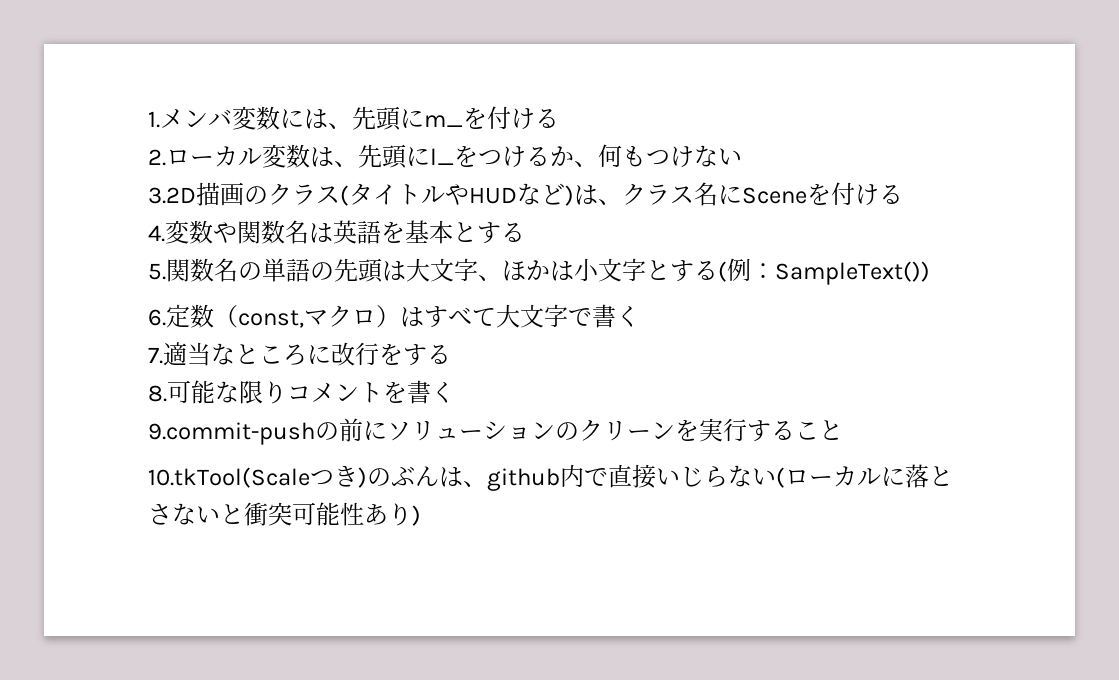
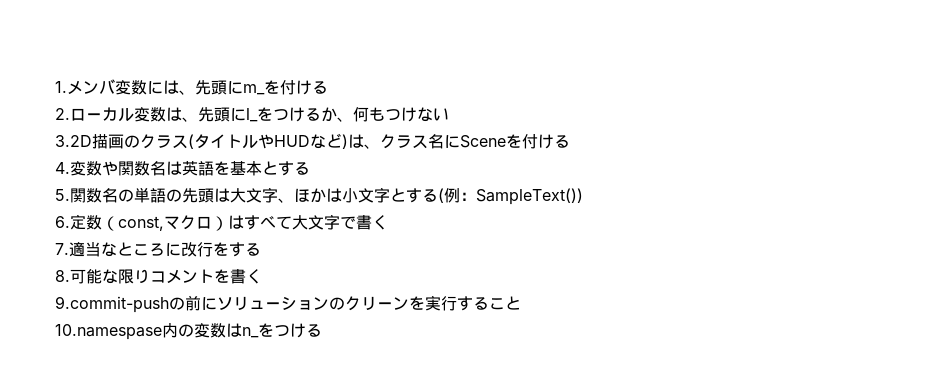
- 10.tkTool(Scaleつき)のぶんは、github内で直接いじらない(ローカルに落とさないと衝突可能性あり)
+ 10.namespase内の変数はn_をつける

